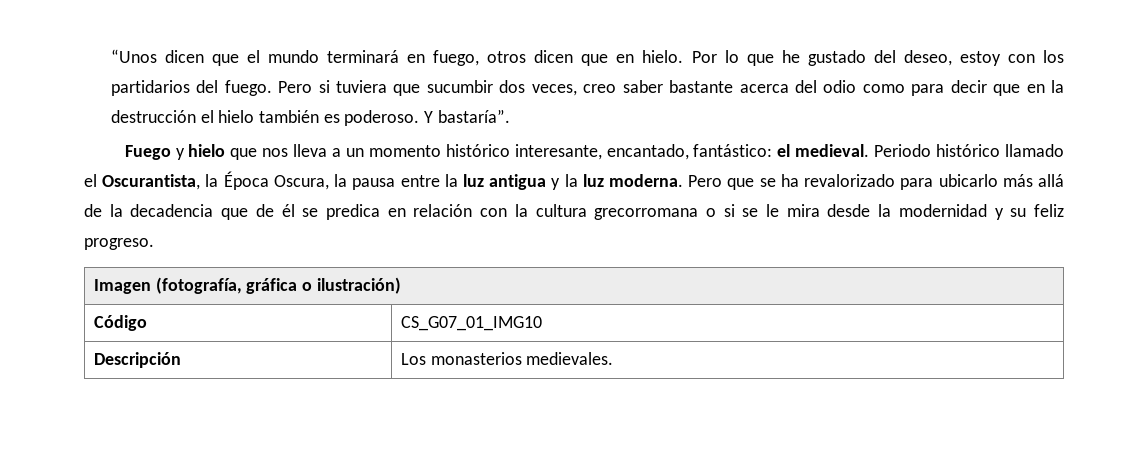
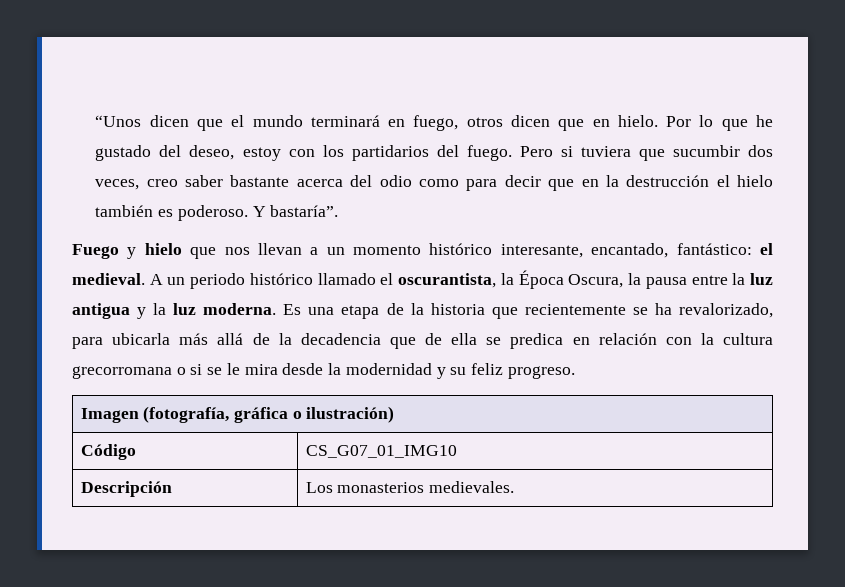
- Fuego y hielo que nos lleva a un momento histórico interesante, encantado, fantástico: el medieval.
+ Fuego y hielo que nos llevan a un momento histórico interesante, encantado, fantástico: el medieval.
- Periodo histórico llamado el Oscurantista, la Época Oscura, la pausa entre la luz antigua y la luz moderna.
+ A un periodo histórico llamado el oscurantista, la Época Oscura, la pausa entre la luz antigua y la luz moderna.
- Pero que se ha revalorizado para ubicarlo más allá de la decadencia que de él se predica en relación con la cultura grecorromana o si se le mira desde la modernidad y su feliz progreso.
+ Es una etapa de la historia que recientemente se ha revalorizado, para ubicarla más allá de la decadencia que de ella se predica en relación con la cultura grecorromana o si se le mira desde la modernidad y su feliz progreso.

